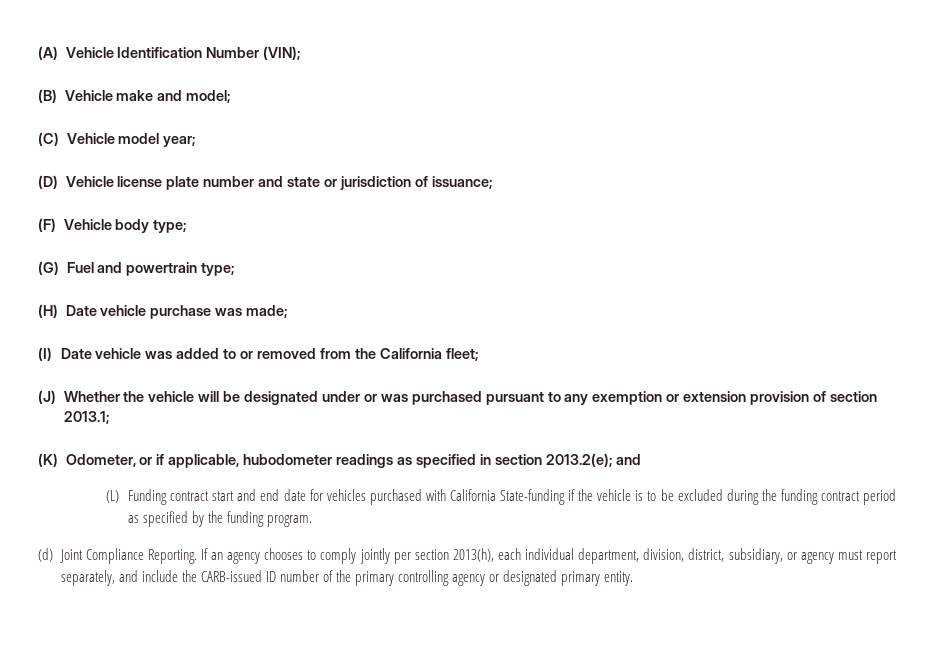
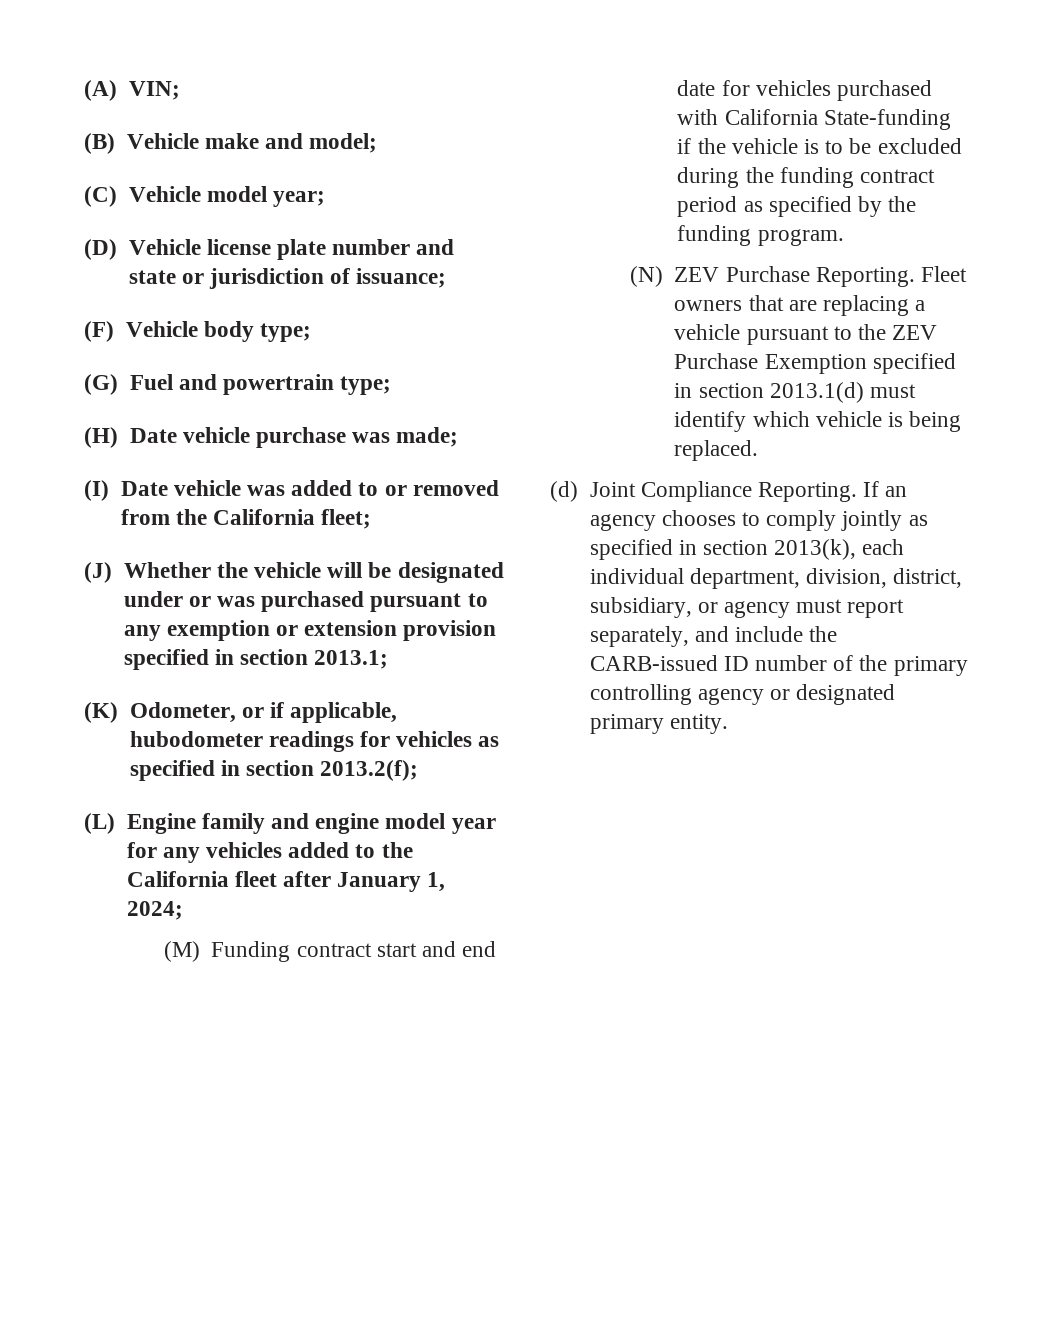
- (A) Vehicle Identification Number (VIN);
+ (A) VIN;
- (J) Whether the vehicle will be designated under or was purchased pursuant to any exemption or extension provision of section 2013.1;
+ (J) Whether the vehicle will be designated under or was purchased pursuant to any exemption or extension provision specified in section 2013.1;
- (K) Odometer, or if applicable, hubodometer readings as specified in section 2013.2(e); and
- (L) Funding contract start and end date for vehicles purchased with California State-funding if the vehicle is to be excluded during the funding contract period as specified by the funding program.
+ (K) Odometer, or if applicable, hubodometer readings for vehicles as specified in section 2013.2(f);
+ (L) Engine family and engine model year for any vehicles added to the California fleet after January 1, 2024;
+ (M) Funding contract start and end date for vehicles purchased with California State-funding if the vehicle is to be excluded during the funding contract period as specified by the funding program.
+ (N) ZEV Purchase Reporting. Fleet owners that are replacing a vehicle pursuant to the ZEV Purchase Exemption specified in section 2013.1(d) must identify which vehicle is being replaced.
- If an agency chooses to comply jointly per section 2013(h), each individual department, division, district, subsidiary, or agency must report separately, and include the CARB-issued ID number of the primary controlling agency or designated primary entity.
+ If an agency chooses to comply jointly as specified in section 2013(k), each individual department, division, district, subsidiary, or agency must report separately, and include the CARB-issued ID number of the primary controlling agency or designated primary entity.

